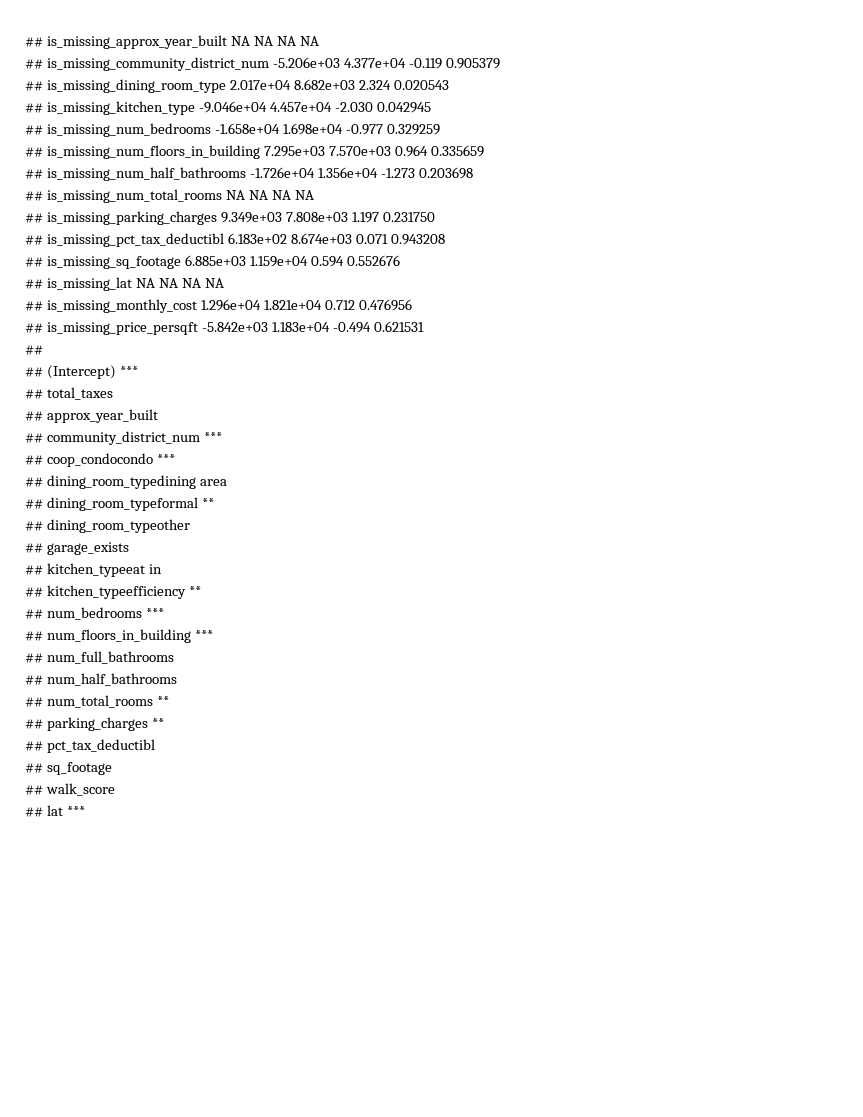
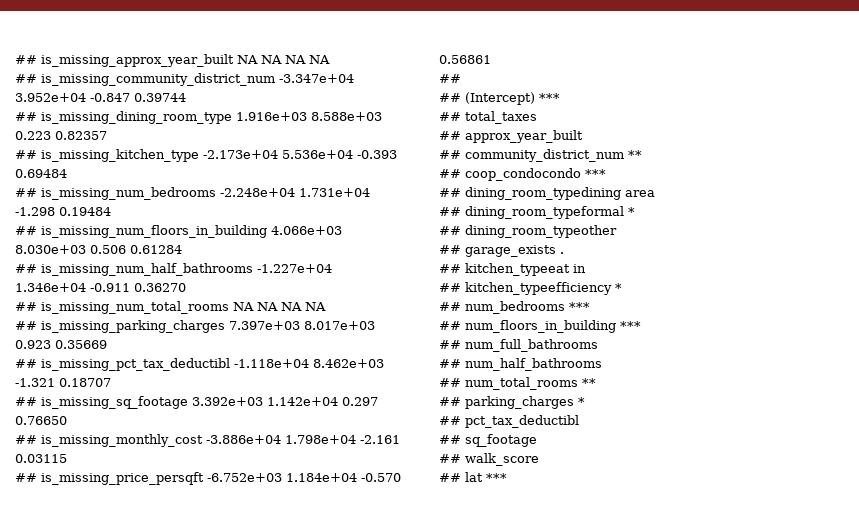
- ## is_missing_community_district_num -5.206e+03 4.377e+04 -0.119 0.905379
- ## is_missing_dining_room_type 2.017e+04 8.682e+03 2.324 0.020543
- ## is_missing_kitchen_type -9.046e+04 4.457e+04 -2.030 0.042945
- ## is_missing_num_bedrooms -1.658e+04 1.698e+04 -0.977 0.329259
- ## is_missing_num_floors_in_building 7.295e+03 7.570e+03 0.964 0.335659
- ## is_missing_num_half_bathrooms -1.726e+04 1.356e+04 -1.273 0.203698
+ ## is_missing_community_district_num -3.347e+04 3.952e+04 -0.847 0.39744
+ ## is_missing_dining_room_type 1.916e+03 8.588e+03 0.223 0.82357
+ ## is_missing_kitchen_type -2.173e+04 5.536e+04 -0.393 0.69484
+ ## is_missing_num_bedrooms -2.248e+04 1.731e+04 -1.298 0.19484
+ ## is_missing_num_floors_in_building 4.066e+03 8.030e+03 0.506 0.61284
+ ## is_missing_num_half_bathrooms -1.227e+04 1.346e+04 -0.911 0.36270
- ## is_missing_parking_charges 9.349e+03 7.808e+03 1.197 0.231750
- ## is_missing_pct_tax_deductibl 6.183e+02 8.674e+03 0.071 0.943208
- ## is_missing_sq_footage 6.885e+03 1.159e+04 0.594 0.552676
- ## is_missing_lat NA NA NA NA
- ## is_missing_monthly_cost 1.296e+04 1.821e+04 0.712 0.476956
- ## is_missing_price_persqft -5.842e+03 1.183e+04 -0.494 0.621531
+ ## is_missing_parking_charges 7.397e+03 8.017e+03 0.923 0.35669
+ ## is_missing_pct_tax_deductibl -1.118e+04 8.462e+03 -1.321 0.18707
+ ## is_missing_sq_footage 3.392e+03 1.142e+04 0.297 0.76650
+ ## is_missing_monthly_cost -3.886e+04 1.798e+04 -2.161 0.03115
+ ## is_missing_price_persqft -6.752e+03 1.184e+04 -0.570 0.56861
- ## community_district_num ***
+ ## community_district_num **
- ## dining_room_typeformal **
+ ## dining_room_typeformal *
- ## garage_exists
+ ## garage_exists .
- ## kitchen_typeefficiency **
+ ## kitchen_typeefficiency *
- ## parking_charges **
+ ## parking_charges *

